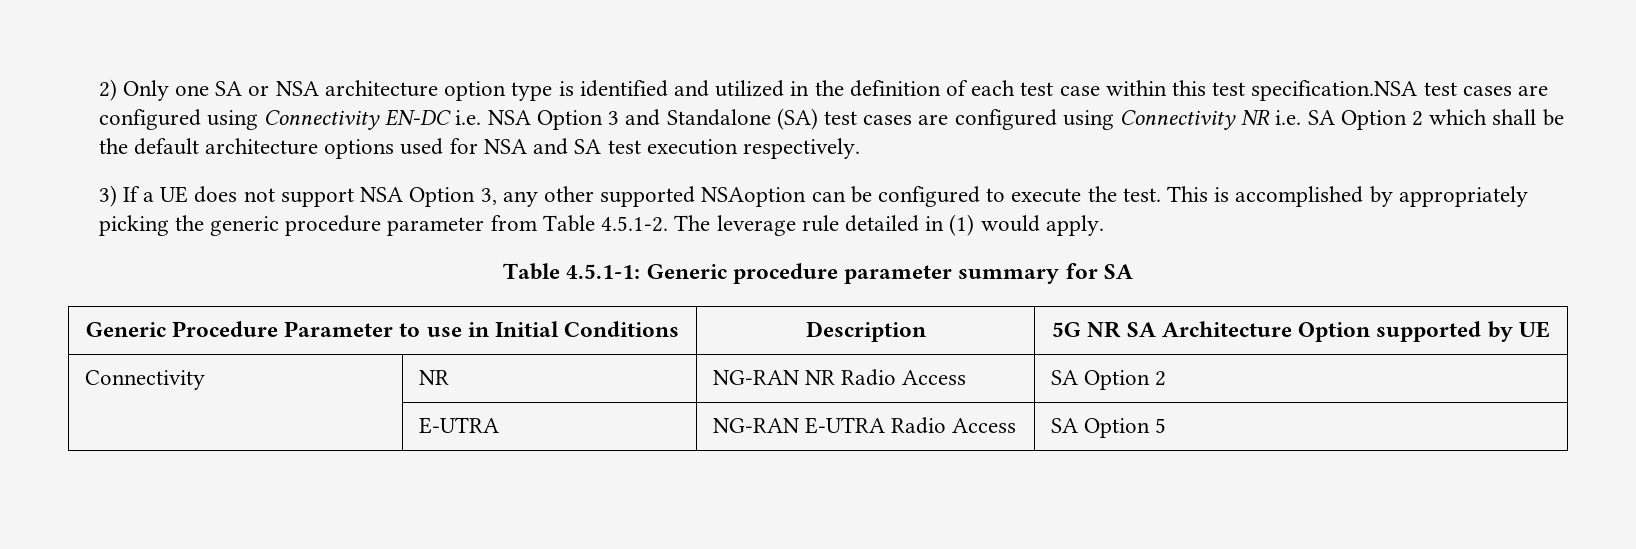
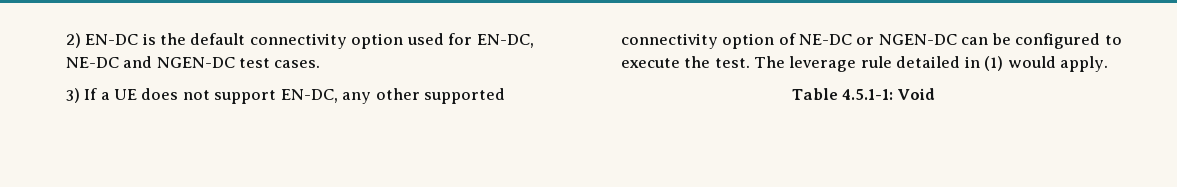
- 2) Only one SA or NSA architecture option type is identified and utilized in the definition of each test case within this test specification.NSA test cases are configured using Connectivity EN-DC i.e. NSA Option 3 and Standalone (SA) test cases are configured using Connectivity NR i.e. SA Option 2 which shall be the default architecture options used for NSA and SA test execution respectively.
+ 2) EN-DC is the default connectivity option used for EN-DC, NE-DC and NGEN-DC test cases.
- 3) If a UE does not support NSA Option 3, any other supported NSAoption can be configured to execute the test.
+ 3) If a UE does not support EN-DC, any other supported connectivity option of NE-DC or NGEN-DC can be configured to execute the test.
- This is accomplished by appropriately picking the generic procedure parameter from Table 4.5.1-2. The leverage rule detailed in (1) would apply.
+ The leverage rule detailed in (1) would apply.
- Table 4.5.1-1: Generic procedure parameter summary for SA
- Generic Procedure Parameter to use in Initial Conditions | Description | 5G NR SA Architecture Option supported by UE
- Connectivity | NR | NG-RAN NR Radio Access | SA Option 2
- | E-UTRA | NG-RAN E-UTRA Radio Access | SA Option 5
+ Table 4.5.1-1: Void

